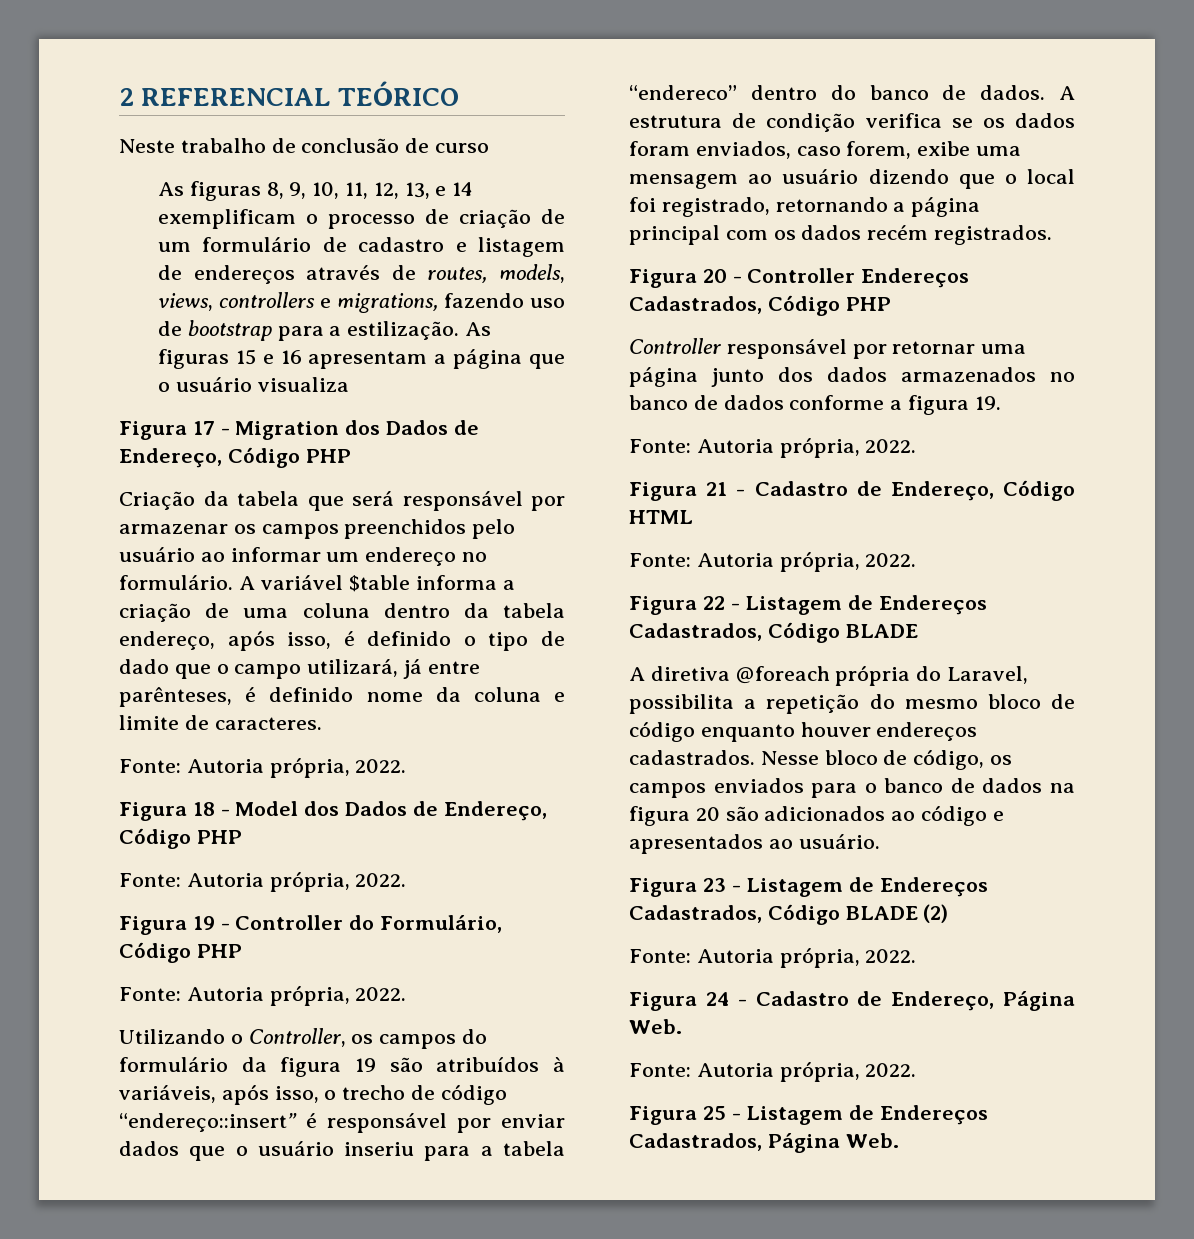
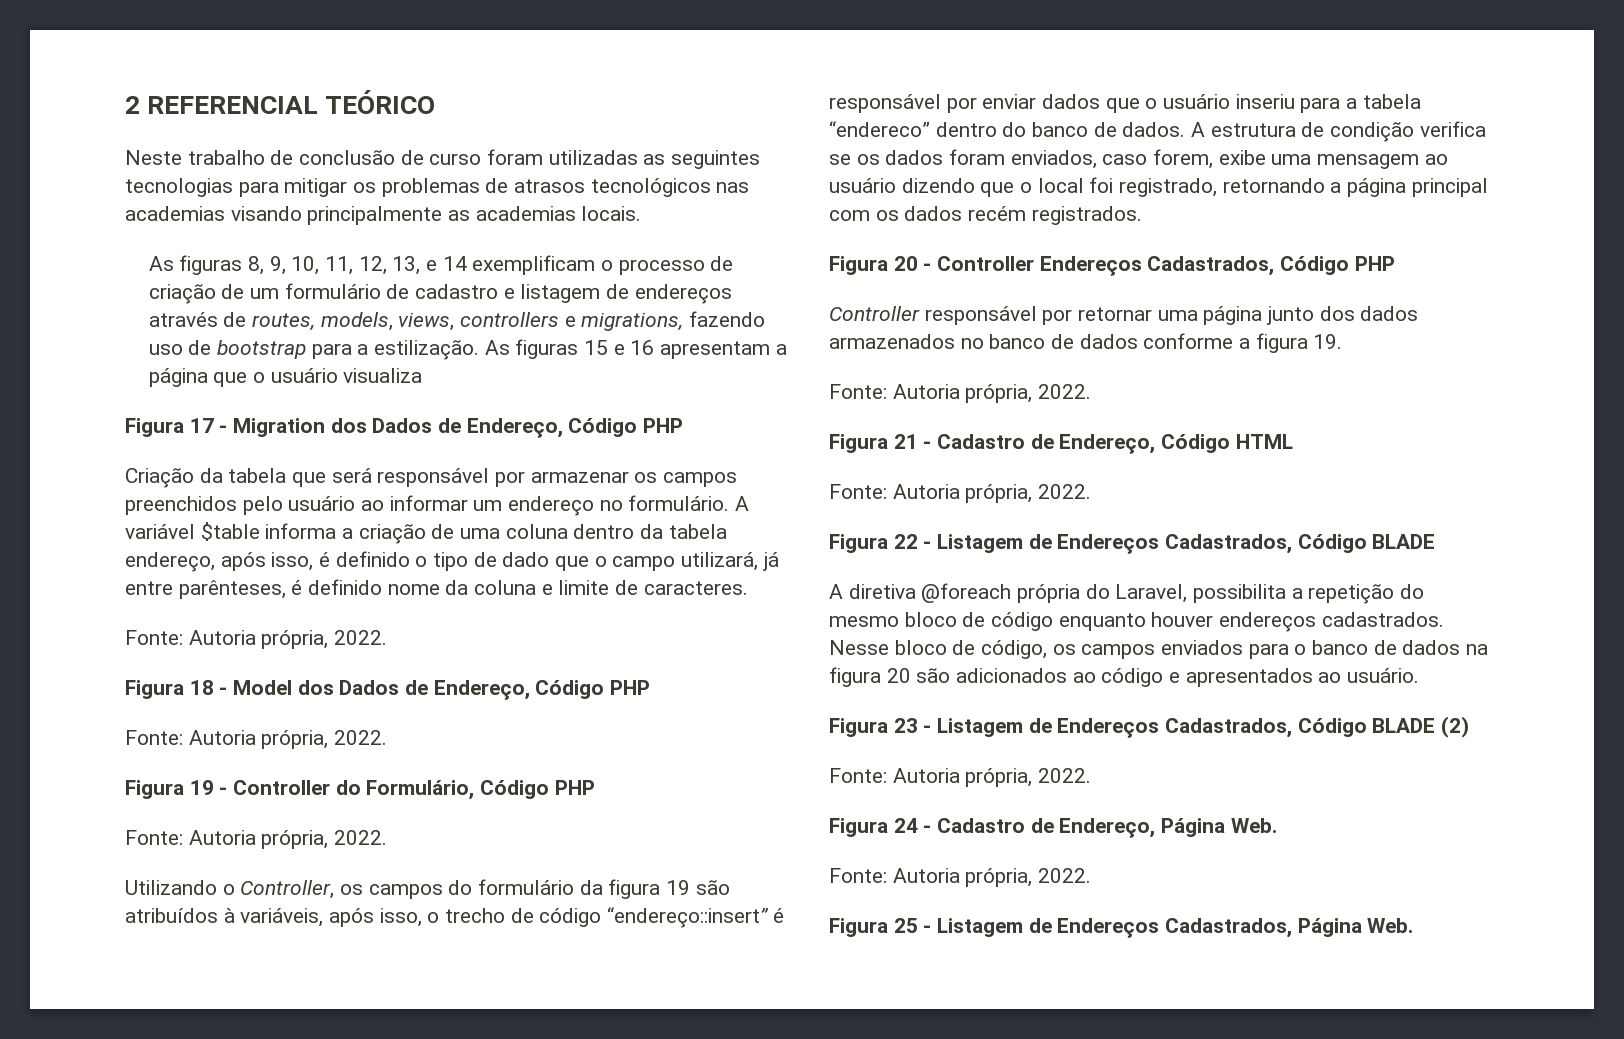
- Neste trabalho de conclusão de curso
+ Neste trabalho de conclusão de curso foram utilizadas as seguintes tecnologias para mitigar os problemas de atrasos tecnológicos nas academias visando principalmente as academias locais.

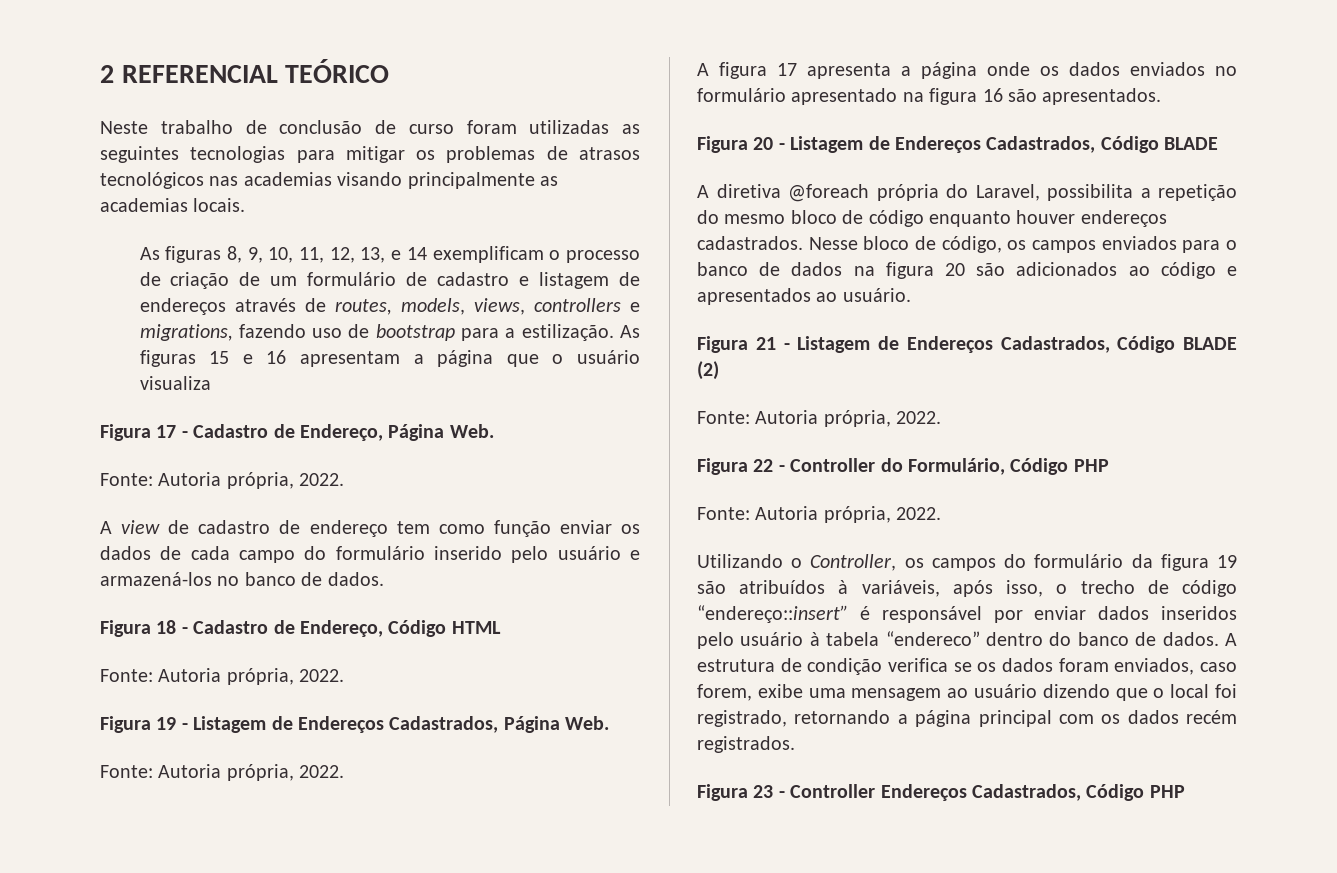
- Figura 17 - Migration dos Dados de Endereço, Código PHP
- Criação da tabela que será responsável por armazenar os campos preenchidos pelo usuário ao informar um endereço no formulário. A variável $table informa a criação de uma coluna dentro da tabela endereço, após isso, é definido o tipo de dado que o campo utilizará, já entre parênteses, é definido nome da coluna e limite de caracteres.
+ Figura 17 - Cadastro de Endereço, Página Web.
  Fonte: Autoria própria, 2022.
- Figura 18 - Model dos Dados de Endereço, Código PHP
- Fonte: Autoria própria, 2022.
- Figura 19 - Controller do Formulário, Código PHP
- Fonte: Autoria própria, 2022.
- Utilizando o Controller, os campos do formulário da figura 19 são atribuídos à variáveis, após isso, o trecho de código “endereço::insert” é responsável por enviar dados que o usuário inseriu para a tabela “endereco” dentro do banco de dados. A estrutura de condição verifica se os dados foram enviados, caso forem, exibe uma mensagem ao usuário dizendo que o local foi registrado, retornando a página principal com os dados recém registrados.
- Figura 20 - Controller Endereços Cadastrados, Código PHP
- Controller responsável por retornar uma página junto dos dados armazenados no banco de dados conforme a figura 19.
- Fonte: Autoria própria, 2022.
- Figura 21 - Cadastro de Endereço, Código HTML
+ A view de cadastro de endereço tem como função enviar os dados de cada campo do formulário inserido pelo usuário e armazená-los no banco de dados.
+ Figura 18 - Cadastro de Endereço, Código HTML
- Figura 22 - Listagem de Endereços Cadastrados, Código BLADE
+ Figura 19 - Listagem de Endereços Cadastrados, Página Web.
+ Fonte: Autoria própria, 2022.
+ A figura 17 apresenta a página onde os dados enviados no formulário apresentado na figura 16 são apresentados.
+ Figura 20 - Listagem de Endereços Cadastrados, Código BLADE
- Figura 23 - Listagem de Endereços Cadastrados, Código BLADE (2)
+ Figura 21 - Listagem de Endereços Cadastrados, Código BLADE (2)
- Figura 24 - Cadastro de Endereço, Página Web.
+ Figura 22 - Controller do Formulário, Código PHP
  Fonte: Autoria própria, 2022.
- Figura 25 - Listagem de Endereços Cadastrados, Página Web.
+ Utilizando o Controller, os campos do formulário da figura 19 são atribuídos à variáveis, após isso, o trecho de código “endereço::insert” é responsável por enviar dados inseridos pelo usuário à tabela “endereco” dentro do banco de dados. A estrutura de condição verifica se os dados foram enviados, caso forem, exibe uma mensagem ao usuário dizendo que o local foi registrado, retornando a página principal com os dados recém registrados.
+ Figura 23 - Controller Endereços Cadastrados, Código PHP

